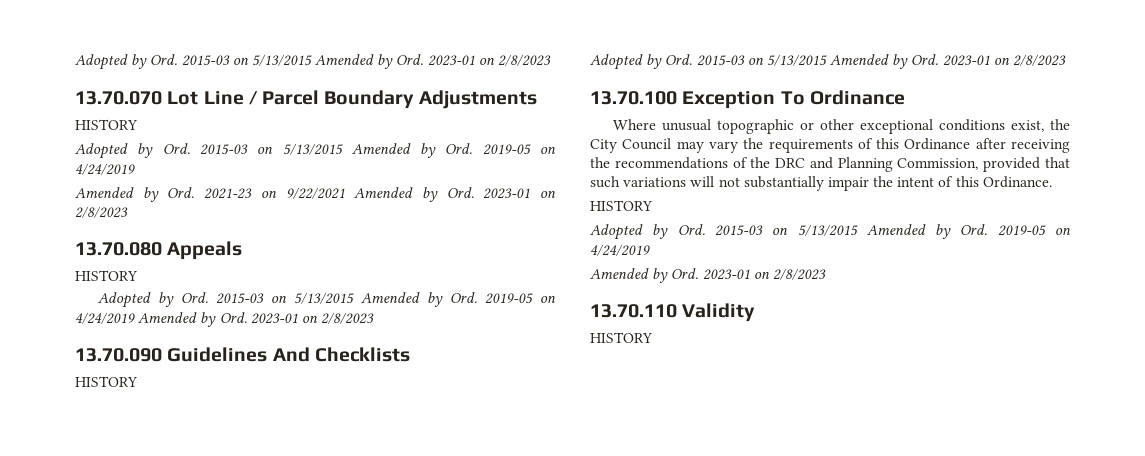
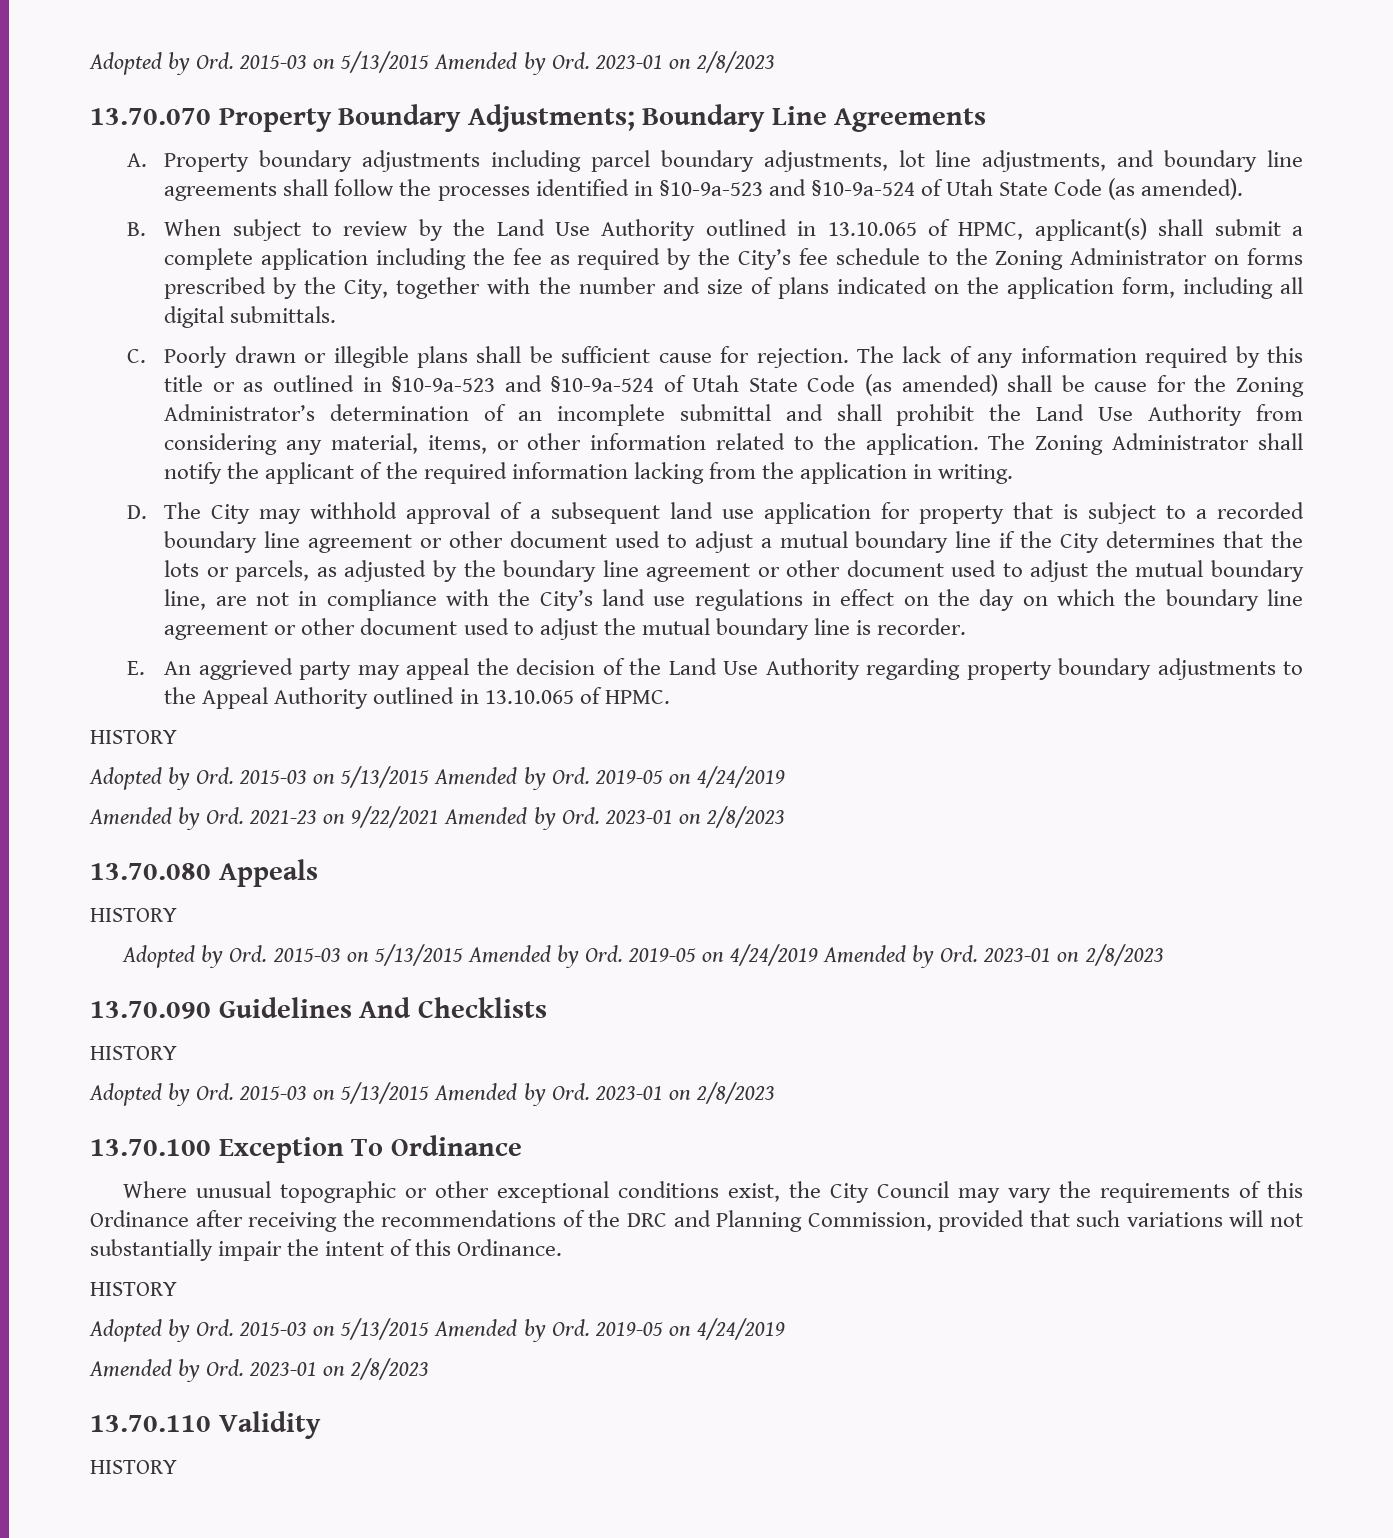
- 13.70.070 Lot Line / Parcel Boundary Adjustments
+ 13.70.070 Property Boundary Adjustments; Boundary Line Agreements
+ A. Property boundary adjustments including parcel boundary adjustments, lot line adjustments, and boundary line agreements shall follow the processes identified in §10-9a-523 and §10-9a-524 of Utah State Code (as amended).
+ B. When subject to review by the Land Use Authority outlined in 13.10.065 of HPMC, applicant(s) shall submit a complete application including the fee as required by the City’s fee schedule to the Zoning Administrator on forms prescribed by the City, together with the number and size of plans indicated on the application form, including all digital submittals.
+ C. Poorly drawn or illegible plans shall be sufficient cause for rejection. The lack of any information required by this title or as outlined in §10-9a-523 and §10-9a-524 of Utah State Code (as amended) shall be cause for the Zoning Administrator’s determination of an incomplete submittal and shall prohibit the Land Use Authority from considering any material, items, or other information related to the application. The Zoning Administrator shall notify the applicant of the required information lacking from the application in writing.
+ D. The City may withhold approval of a subsequent land use application for property that is subject to a recorded boundary line agreement or other document used to adjust a mutual boundary line if the City determines that the lots or parcels, as adjusted by the boundary line agreement or other document used to adjust the mutual boundary line, are not in compliance with the City’s land use regulations in effect on the day on which the boundary line agreement or other document used to adjust the mutual boundary line is recorder.
+ E. An aggrieved party may appeal the decision of the Land Use Authority regarding property boundary adjustments to the Appeal Authority outlined in 13.10.065 of HPMC.

